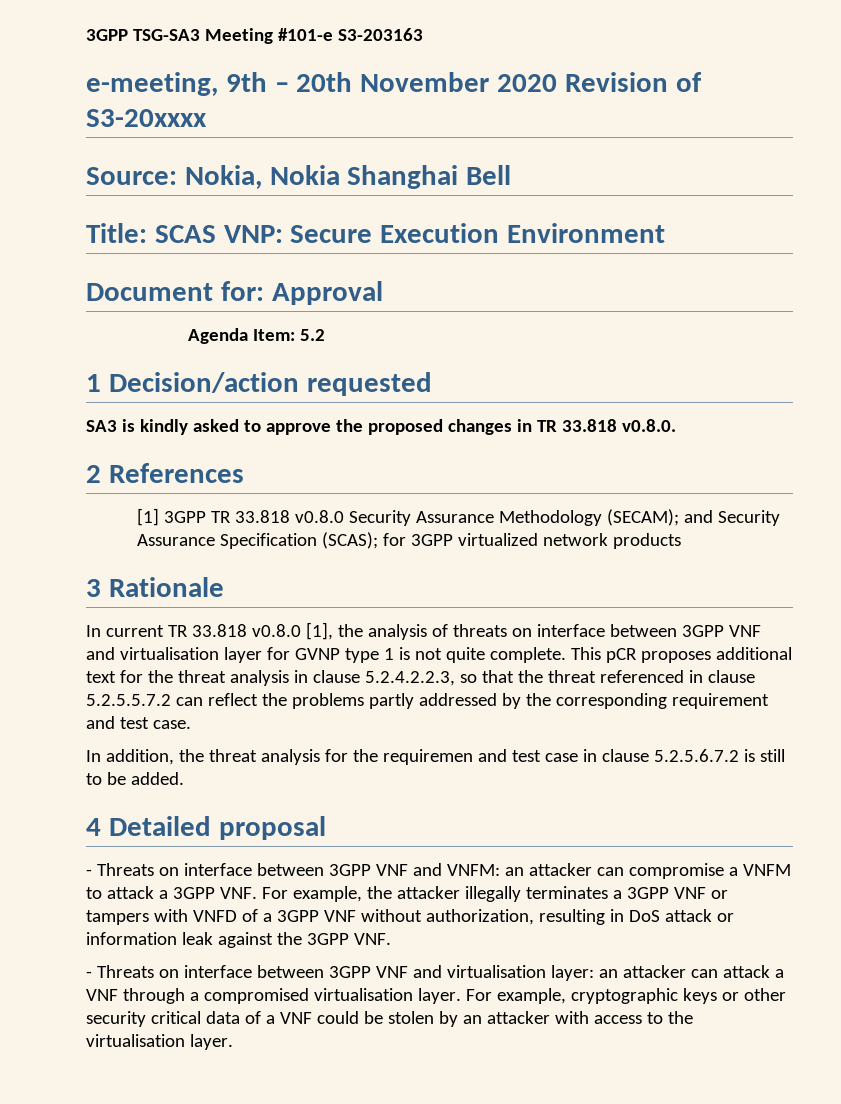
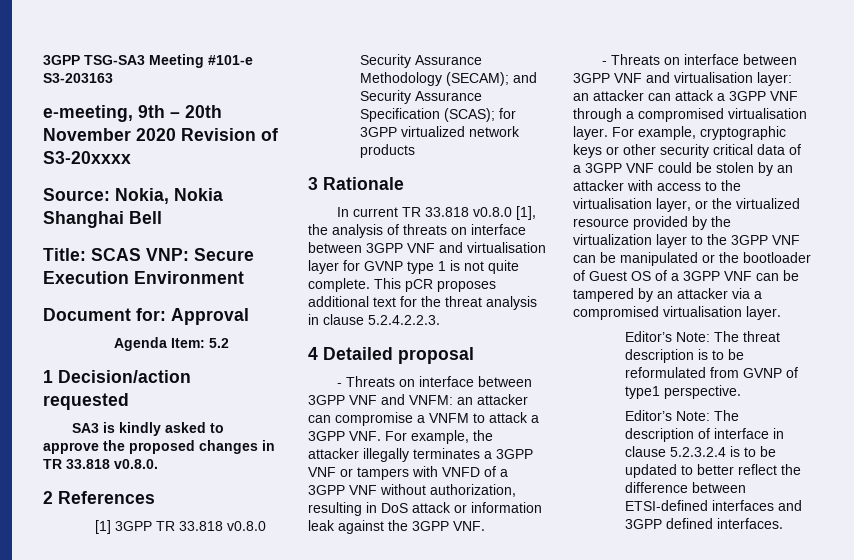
- This pCR proposes additional text for the threat analysis in clause 5.2.4.2.2.3, so that the threat referenced in clause 5.2.5.5.7.2 can reflect the problems partly addressed by the corresponding requirement and test case.
- In addition, the threat analysis for the requiremen and test case in clause 5.2.5.6.7.2 is still to be added.
+ This pCR proposes additional text for the threat analysis in clause 5.2.4.2.2.3.
- - Threats on interface between 3GPP VNF and virtualisation layer: an attacker can attack a VNF through a compromised virtualisation layer.
+ - Threats on interface between 3GPP VNF and virtualisation layer: an attacker can attack a 3GPP VNF through a compromised virtualisation layer.
- For example, cryptographic keys or other security critical data of a VNF could be stolen by an attacker with access to the virtualisation layer.
+ For example, cryptographic keys or other security critical data of a 3GPP VNF could be stolen by an attacker with access to the virtualisation layer, or the virtualized resource provided by the virtualization layer to the 3GPP VNF can be manipulated or the bootloader of Guest OS of a 3GPP VNF can be tampered by an attacker via a compromised virtualisation layer.
+ Editor’s Note: The threat description is to be reformulated from GVNP of type1 perspective.
+ Editor’s Note: The description of interface in clause 5.2.3.2.4 is to be updated to better reflect the difference between ETSI-defined interfaces and 3GPP defined interfaces.

